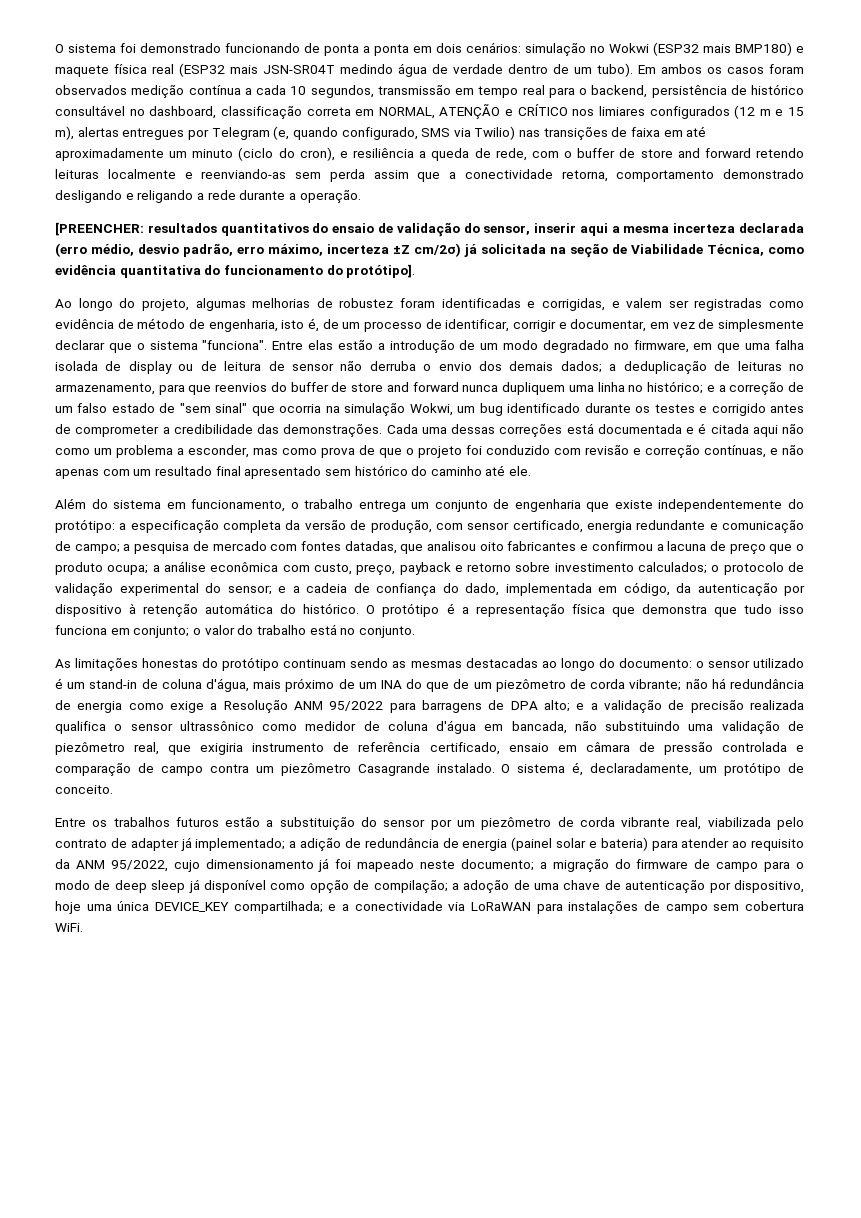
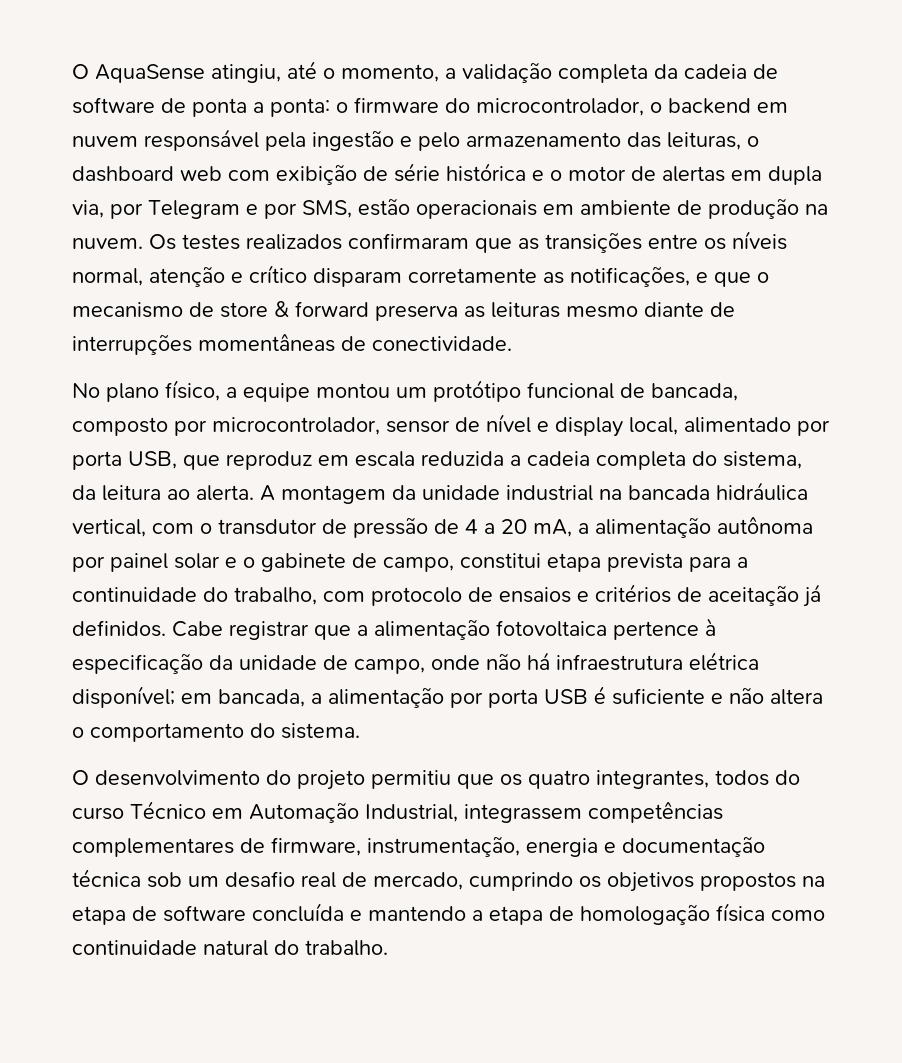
- O sistema foi demonstrado funcionando de ponta a ponta em dois cenários: simulação no Wokwi (ESP32 mais BMP180) e maquete física real (ESP32 mais JSN-SR04T medindo água de verdade dentro de um tubo). Em ambos os casos foram observados medição contínua a cada 10 segundos, transmissão em tempo real para o backend, persistência de histórico consultável no dashboard, classificação correta em NORMAL, ATENÇÃO e CRÍTICO nos limiares configurados (12 m e 15 m), alertas entregues por Telegram (e, quando configurado, SMS via Twilio) nas transições de faixa em até aproximadamente um minuto (ciclo do cron), e resiliência a queda de rede, com o buffer de store and forward retendo leituras localmente e reenviando-as sem perda assim que a conectividade retorna, comportamento demonstrado desligando e religando a rede durante a operação.
- [PREENCHER: resultados quantitativos do ensaio de validação do sensor, inserir aqui a mesma incerteza declarada (erro médio, desvio padrão, erro máximo, incerteza ±Z cm/2σ) já solicitada na seção de Viabilidade Técnica, como evidência quantitativa do funcionamento do protótipo].
- Ao longo do projeto, algumas melhorias de robustez foram identificadas e corrigidas, e valem ser registradas como evidência de método de engenharia, isto é, de um processo de identificar, corrigir e documentar, em vez de simplesmente declarar que o sistema "funciona". Entre elas estão a introdução de um modo degradado no firmware, em que uma falha isolada de display ou de leitura de sensor não derruba o envio dos demais dados; a deduplicação de leituras no armazenamento, para que reenvios do buffer de store and forward nunca dupliquem uma linha no histórico; e a correção de um falso estado de "sem sinal" que ocorria na simulação Wokwi, um bug identificado durante os testes e corrigido antes de comprometer a credibilidade das demonstrações. Cada uma dessas correções está documentada e é citada aqui não como um problema a esconder, mas como prova de que o projeto foi conduzido com revisão e correção contínuas, e não apenas com um resultado final apresentado sem histórico do caminho até ele.
- Além do sistema em funcionamento, o trabalho entrega um conjunto de engenharia que existe independentemente do protótipo: a especificação completa da versão de produção, com sensor certificado, energia redundante e comunicação de campo; a pesquisa de mercado com fontes datadas, que analisou oito fabricantes e confirmou a lacuna de preço que o produto ocupa; a análise econômica com custo, preço, payback e retorno sobre investimento calculados; o protocolo de validação experimental do sensor; e a cadeia de confiança do dado, implementada em código, da autenticação por dispositivo à retenção automática do histórico. O protótipo é a representação física que demonstra que tudo isso funciona em conjunto; o valor do trabalho está no conjunto.
- As limitações honestas do protótipo continuam sendo as mesmas destacadas ao longo do documento: o sensor utilizado é um stand-in de coluna d'água, mais próximo de um INA do que de um piezômetro de corda vibrante; não há redundância de energia como exige a Resolução ANM 95/2022 para barragens de DPA alto; e a validação de precisão realizada qualifica o sensor ultrassônico como medidor de coluna d'água em bancada, não substituindo uma validação de piezômetro real, que exigiria instrumento de referência certificado, ensaio em câmara de pressão controlada e comparação de campo contra um piezômetro Casagrande instalado. O sistema é, declaradamente, um protótipo de conceito.
- Entre os trabalhos futuros estão a substituição do sensor por um piezômetro de corda vibrante real, viabilizada pelo contrato de adapter já implementado; a adição de redundância de energia (painel solar e bateria) para atender ao requisito da ANM 95/2022, cujo dimensionamento já foi mapeado neste documento; a migração do firmware de campo para o modo de deep sleep já disponível como opção de compilação; a adoção de uma chave de autenticação por dispositivo, hoje uma única DEVICE_KEY compartilhada; e a conectividade via LoRaWAN para instalações de campo sem cobertura WiFi.
+ O AquaSense atingiu, até o momento, a validação completa da cadeia de software de ponta a ponta: o firmware do microcontrolador, o backend em nuvem responsável pela ingestão e pelo armazenamento das leituras, o dashboard web com exibição de série histórica e o motor de alertas em dupla via, por Telegram e por SMS, estão operacionais em ambiente de produção na nuvem. Os testes realizados confirmaram que as transições entre os níveis normal, atenção e crítico disparam corretamente as notificações, e que o mecanismo de store & forward preserva as leituras mesmo diante de interrupções momentâneas de conectividade.
+ No plano físico, a equipe montou um protótipo funcional de bancada, composto por microcontrolador, sensor de nível e display local, alimentado por porta USB, que reproduz em escala reduzida a cadeia completa do sistema, da leitura ao alerta. A montagem da unidade industrial na bancada hidráulica vertical, com o transdutor de pressão de 4 a 20 mA, a alimentação autônoma por painel solar e o gabinete de campo, constitui etapa prevista para a continuidade do trabalho, com protocolo de ensaios e critérios de aceitação já definidos. Cabe registrar que a alimentação fotovoltaica pertence à especificação da unidade de campo, onde não há infraestrutura elétrica disponível; em bancada, a alimentação por porta USB é suficiente e não altera o comportamento do sistema.
+ O desenvolvimento do projeto permitiu que os quatro integrantes, todos do curso Técnico em Automação Industrial, integrassem competências complementares de firmware, instrumentação, energia e documentação técnica sob um desafio real de mercado, cumprindo os objetivos propostos na etapa de software concluída e mantendo a etapa de homologação física como continuidade natural do trabalho.

